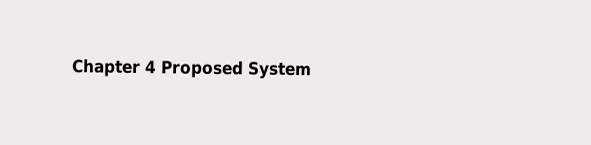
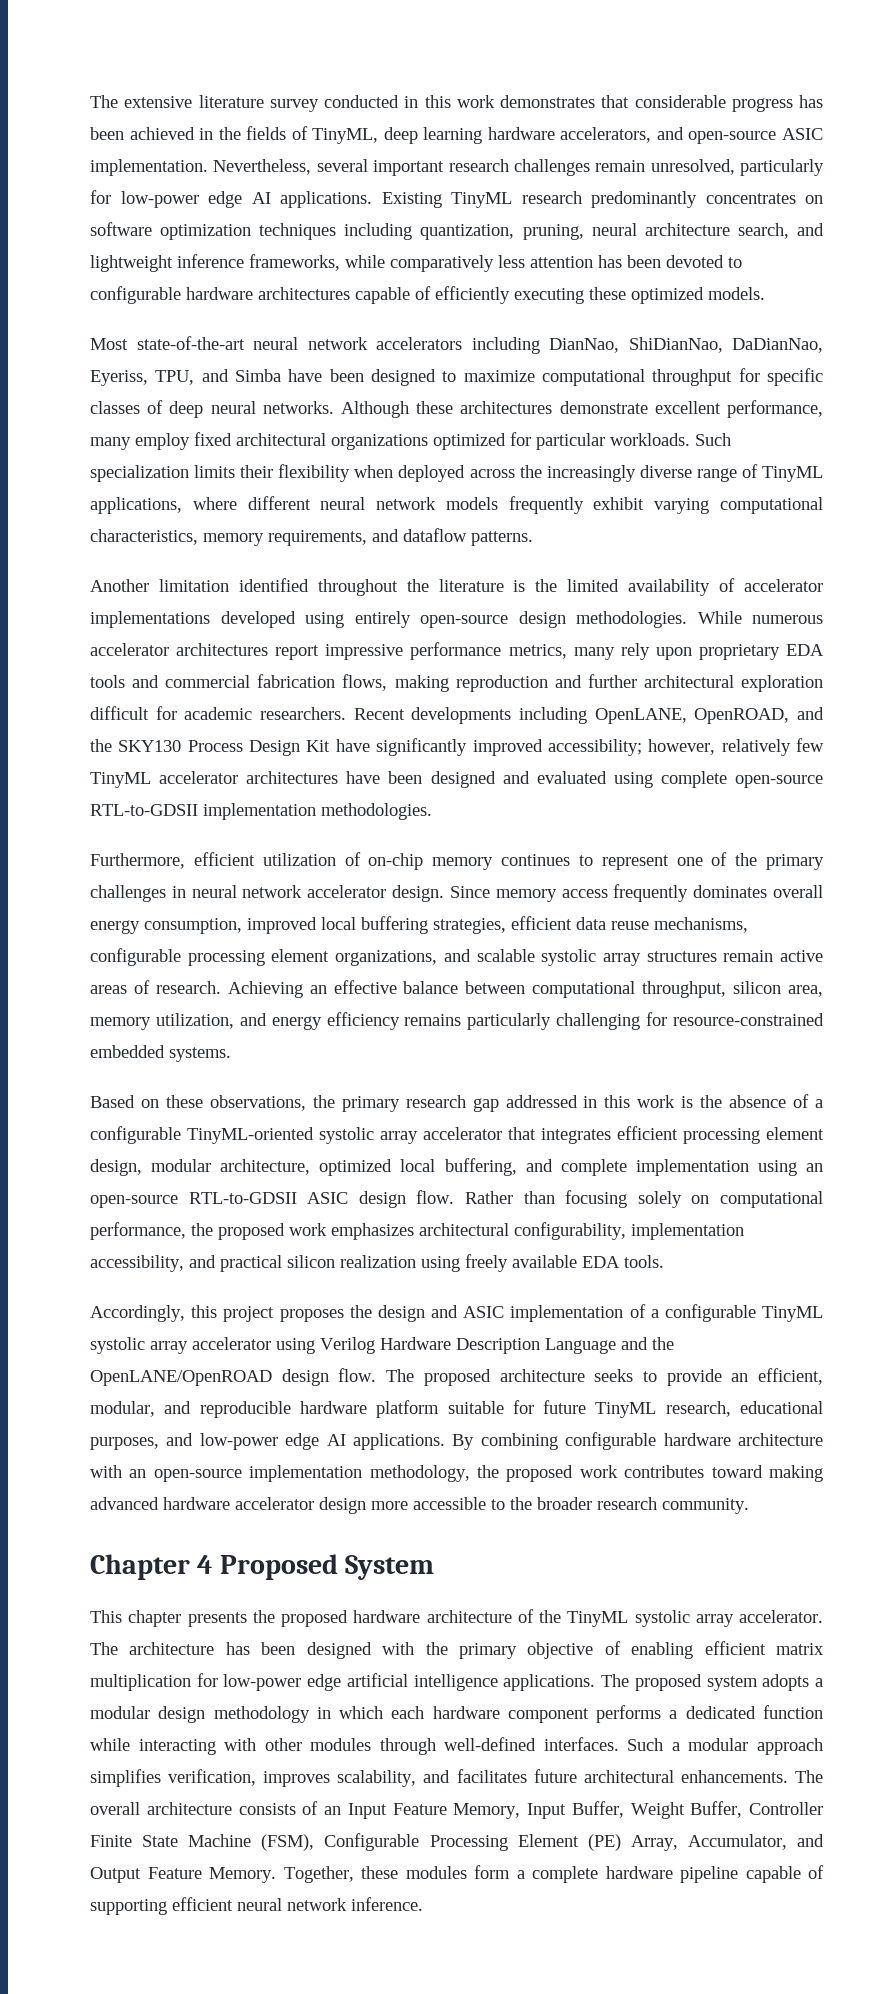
+ The extensive literature survey conducted in this work demonstrates that considerable progress has been achieved in the fields of TinyML, deep learning hardware accelerators, and open-source ASIC implementation. Nevertheless, several important research challenges remain unresolved, particularly for low-power edge AI applications. Existing TinyML research predominantly concentrates on software optimization techniques including quantization, pruning, neural architecture search, and lightweight inference frameworks, while comparatively less attention has been devoted to configurable hardware architectures capable of efficiently executing these optimized models.
+ Most state-of-the-art neural network accelerators including DianNao, ShiDianNao, DaDianNao, Eyeriss, TPU, and Simba have been designed to maximize computational throughput for specific classes of deep neural networks. Although these architectures demonstrate excellent performance, many employ fixed architectural organizations optimized for particular workloads. Such specialization limits their flexibility when deployed across the increasingly diverse range of TinyML applications, where different neural network models frequently exhibit varying computational characteristics, memory requirements, and dataflow patterns.
+ Another limitation identified throughout the literature is the limited availability of accelerator implementations developed using entirely open-source design methodologies. While numerous accelerator architectures report impressive performance metrics, many rely upon proprietary EDA tools and commercial fabrication flows, making reproduction and further architectural exploration difficult for academic researchers. Recent developments including OpenLANE, OpenROAD, and the SKY130 Process Design Kit have significantly improved accessibility; however, relatively few TinyML accelerator architectures have been designed and evaluated using complete open-source RTL-to-GDSII implementation methodologies.
+ Furthermore, efficient utilization of on-chip memory continues to represent one of the primary challenges in neural network accelerator design. Since memory access frequently dominates overall energy consumption, improved local buffering strategies, efficient data reuse mechanisms, configurable processing element organizations, and scalable systolic array structures remain active areas of research. Achieving an effective balance between computational throughput, silicon area, memory utilization, and energy efficiency remains particularly challenging for resource-constrained embedded systems.
+ Based on these observations, the primary research gap addressed in this work is the absence of a configurable TinyML-oriented systolic array accelerator that integrates efficient processing element design, modular architecture, optimized local buffering, and complete implementation using an open-source RTL-to-GDSII ASIC design flow. Rather than focusing solely on computational performance, the proposed work emphasizes architectural configurability, implementation accessibility, and practical silicon realization using freely available EDA tools.
+ Accordingly, this project proposes the design and ASIC implementation of a configurable TinyML systolic array accelerator using Verilog Hardware Description Language and the OpenLANE/OpenROAD design flow. The proposed architecture seeks to provide an efficient, modular, and reproducible hardware platform suitable for future TinyML research, educational purposes, and low-power edge AI applications. By combining configurable hardware architecture with an open-source implementation methodology, the proposed work contributes toward making advanced hardware accelerator design more accessible to the broader research community.
  Chapter 4 Proposed System
+ This chapter presents the proposed hardware architecture of the TinyML systolic array accelerator. The architecture has been designed with the primary objective of enabling efficient matrix multiplication for low-power edge artificial intelligence applications. The proposed system adopts a modular design methodology in which each hardware component performs a dedicated function while interacting with other modules through well-defined interfaces. Such a modular approach simplifies verification, improves scalability, and facilitates future architectural enhancements. The overall architecture consists of an Input Feature Memory, Input Buffer, Weight Buffer, Controller Finite State Machine (FSM), Configurable Processing Element (PE) Array, Accumulator, and Output Feature Memory. Together, these modules form a complete hardware pipeline capable of supporting efficient neural network inference.

